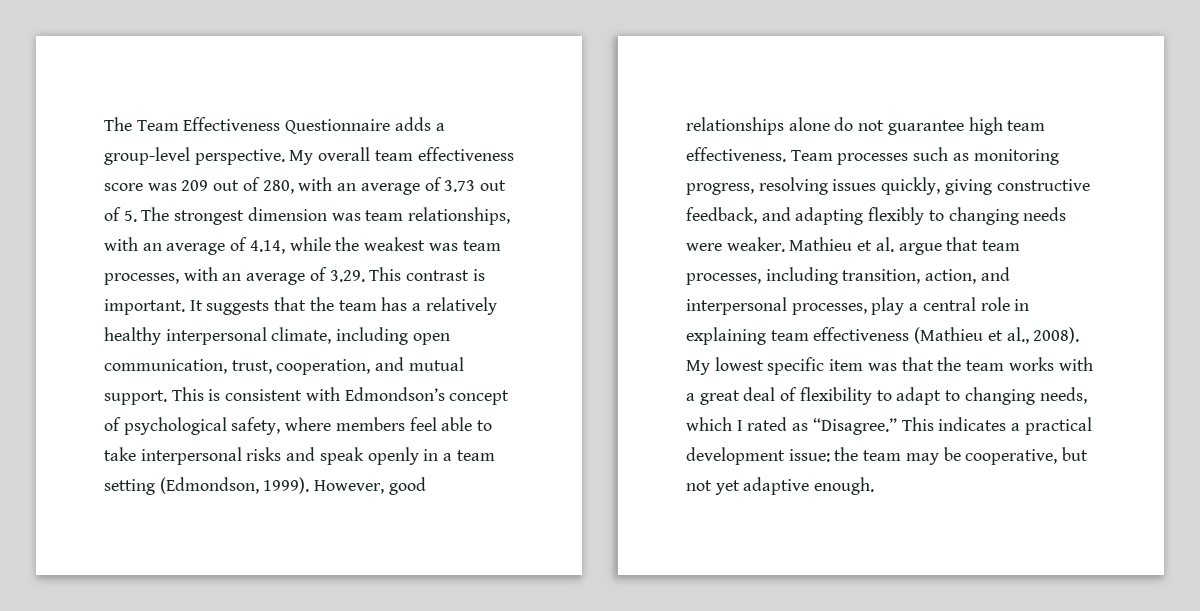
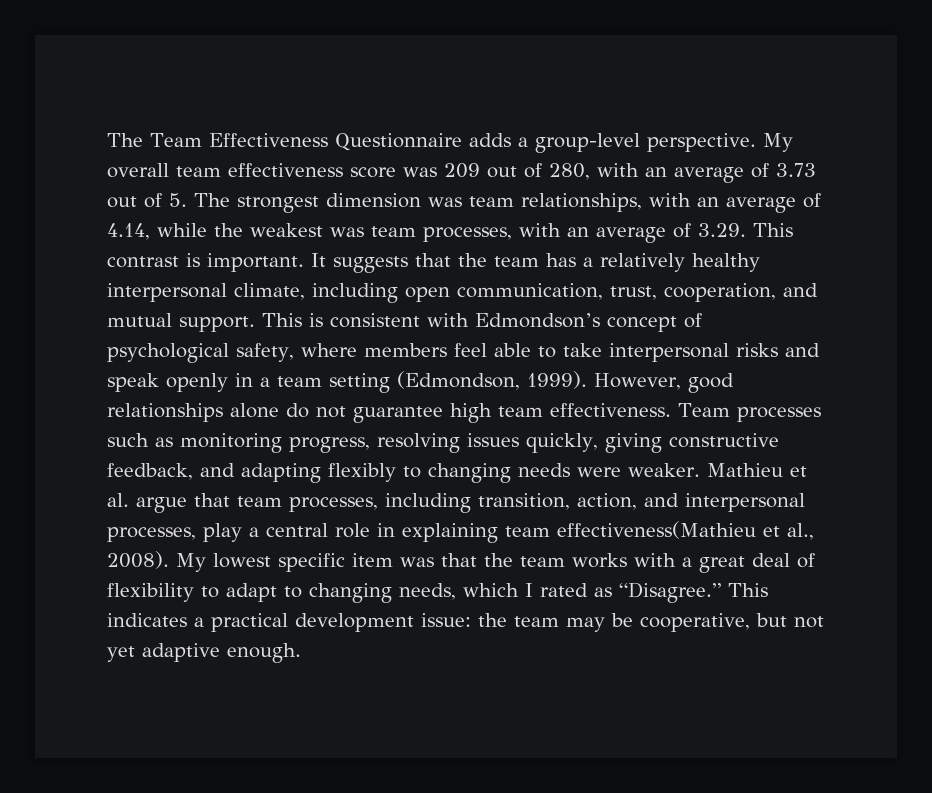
- Mathieu et al. argue that team processes, including transition, action, and interpersonal processes, play a central role in explaining team effectiveness (Mathieu et al., 2008).
+ Mathieu et al. argue that team processes, including transition, action, and interpersonal processes, play a central role in explaining team effectiveness(Mathieu et al., 2008).

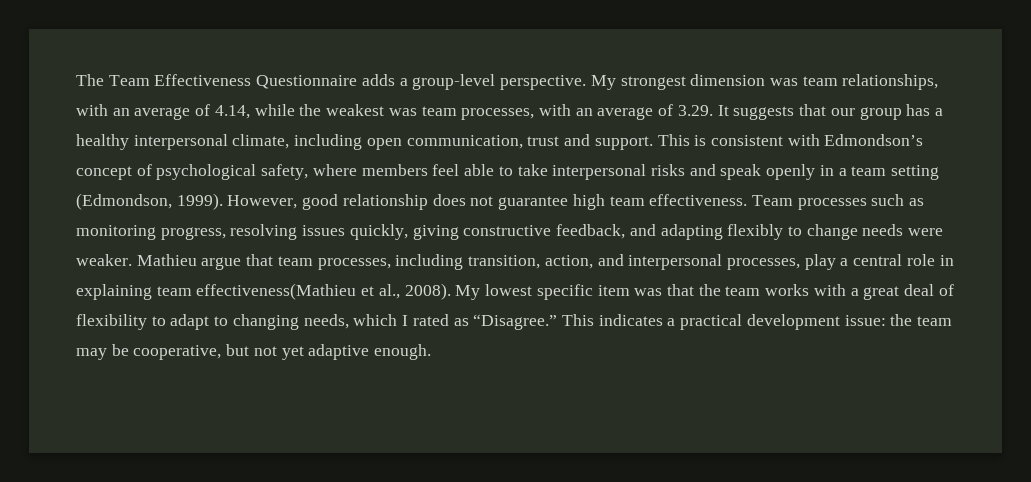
- My overall team effectiveness score was 209 out of 280, with an average of 3.73 out of 5. The strongest dimension was team relationships, with an average of 4.14, while the weakest was team processes, with an average of 3.29. This contrast is important. It suggests that the team has a relatively healthy interpersonal climate, including open communication, trust, cooperation, and mutual support.
+ My strongest dimension was team relationships, with an average of 4.14, while the weakest was team processes, with an average of 3.29. It suggests that our group has a healthy interpersonal climate, including open communication, trust and support.
- However, good relationships alone do not guarantee high team effectiveness.
+ However, good relationship does not guarantee high team effectiveness.
- Team processes such as monitoring progress, resolving issues quickly, giving constructive feedback, and adapting flexibly to changing needs were weaker.
+ Team processes such as monitoring progress, resolving issues quickly, giving constructive feedback, and adapting flexibly to change needs were weaker.
- Mathieu et al. argue that team processes, including transition, action, and interpersonal processes, play a central role in explaining team effectiveness(Mathieu et al., 2008).
+ Mathieu argue that team processes, including transition, action, and interpersonal processes, play a central role in explaining team effectiveness(Mathieu et al., 2008).

